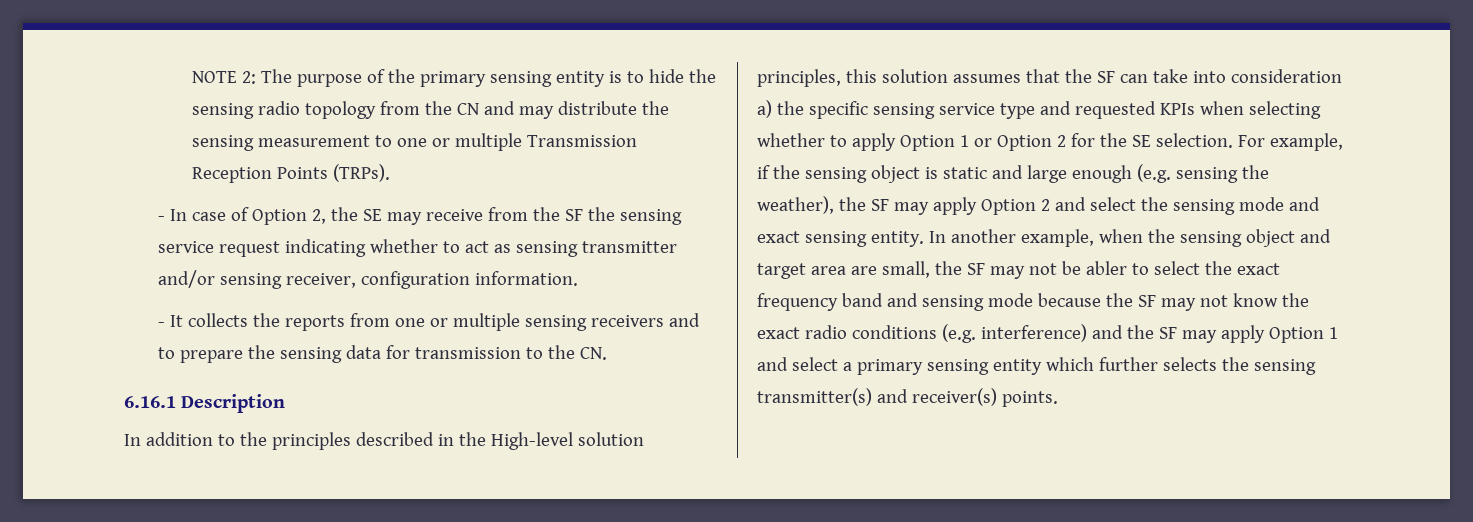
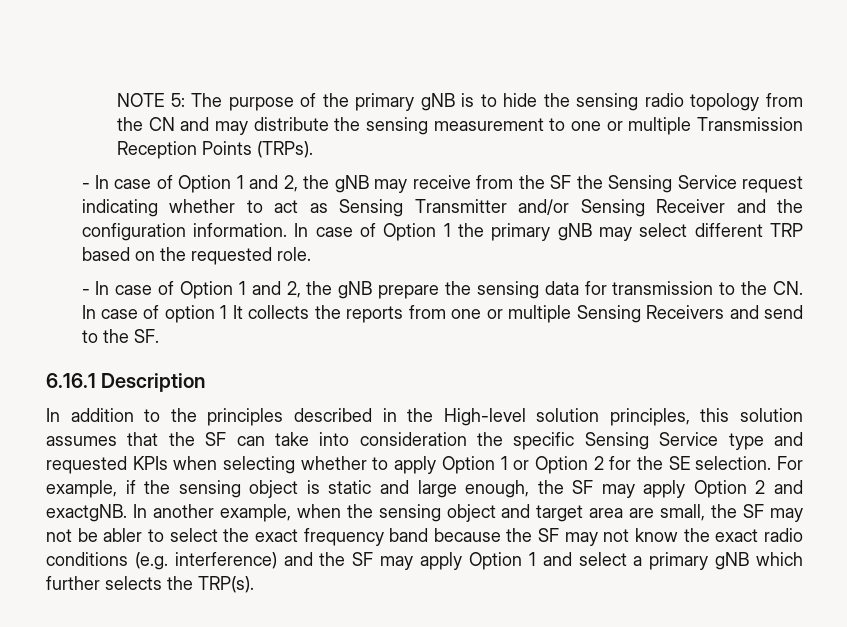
- NOTE 2: The purpose of the primary sensing entity is to hide the sensing radio topology from the CN and may distribute the sensing measurement to one or multiple Transmission Reception Points (TRPs).
+ NOTE 5: The purpose of the primary gNB is to hide the sensing radio topology from the CN and may distribute the sensing measurement to one or multiple Transmission Reception Points (TRPs).
- - In case of Option 2, the SE may receive from the SF the sensing service request indicating whether to act as sensing transmitter and/or sensing receiver, configuration information.
- - It collects the reports from one or multiple sensing receivers and to prepare the sensing data for transmission to the CN.
+ - In case of Option 1 and 2, the gNB may receive from the SF the Sensing Service request indicating whether to act as Sensing Transmitter and/or Sensing Receiver and the configuration information. In case of Option 1 the primary gNB may select different TRP based on the requested role.
+ - In case of Option 1 and 2, the gNB prepare the sensing data for transmission to the CN. In case of option 1 It collects the reports from one or multiple Sensing Receivers and send to the SF.
- In addition to the principles described in the High-level solution principles, this solution assumes that the SF can take into consideration a) the specific sensing service type and requested KPIs when selecting whether to apply Option 1 or Option 2 for the SE selection.
+ In addition to the principles described in the High-level solution principles, this solution assumes that the SF can take into consideration the specific Sensing Service type and requested KPIs when selecting whether to apply Option 1 or Option 2 for the SE selection.
- For example, if the sensing object is static and large enough (e.g. sensing the weather), the SF may apply Option 2 and select the sensing mode and exact sensing entity.
+ For example, if the sensing object is static and large enough, the SF may apply Option 2 and exactgNB.
- In another example, when the sensing object and target area are small, the SF may not be abler to select the exact frequency band and sensing mode because the SF may not know the exact radio conditions (e.g. interference) and the SF may apply Option 1 and select a primary sensing entity which further selects the sensing transmitter(s) and receiver(s) points.
+ In another example, when the sensing object and target area are small, the SF may not be abler to select the exact frequency band because the SF may not know the exact radio conditions (e.g. interference) and the SF may apply Option 1 and select a primary gNB which further selects the TRP(s).

